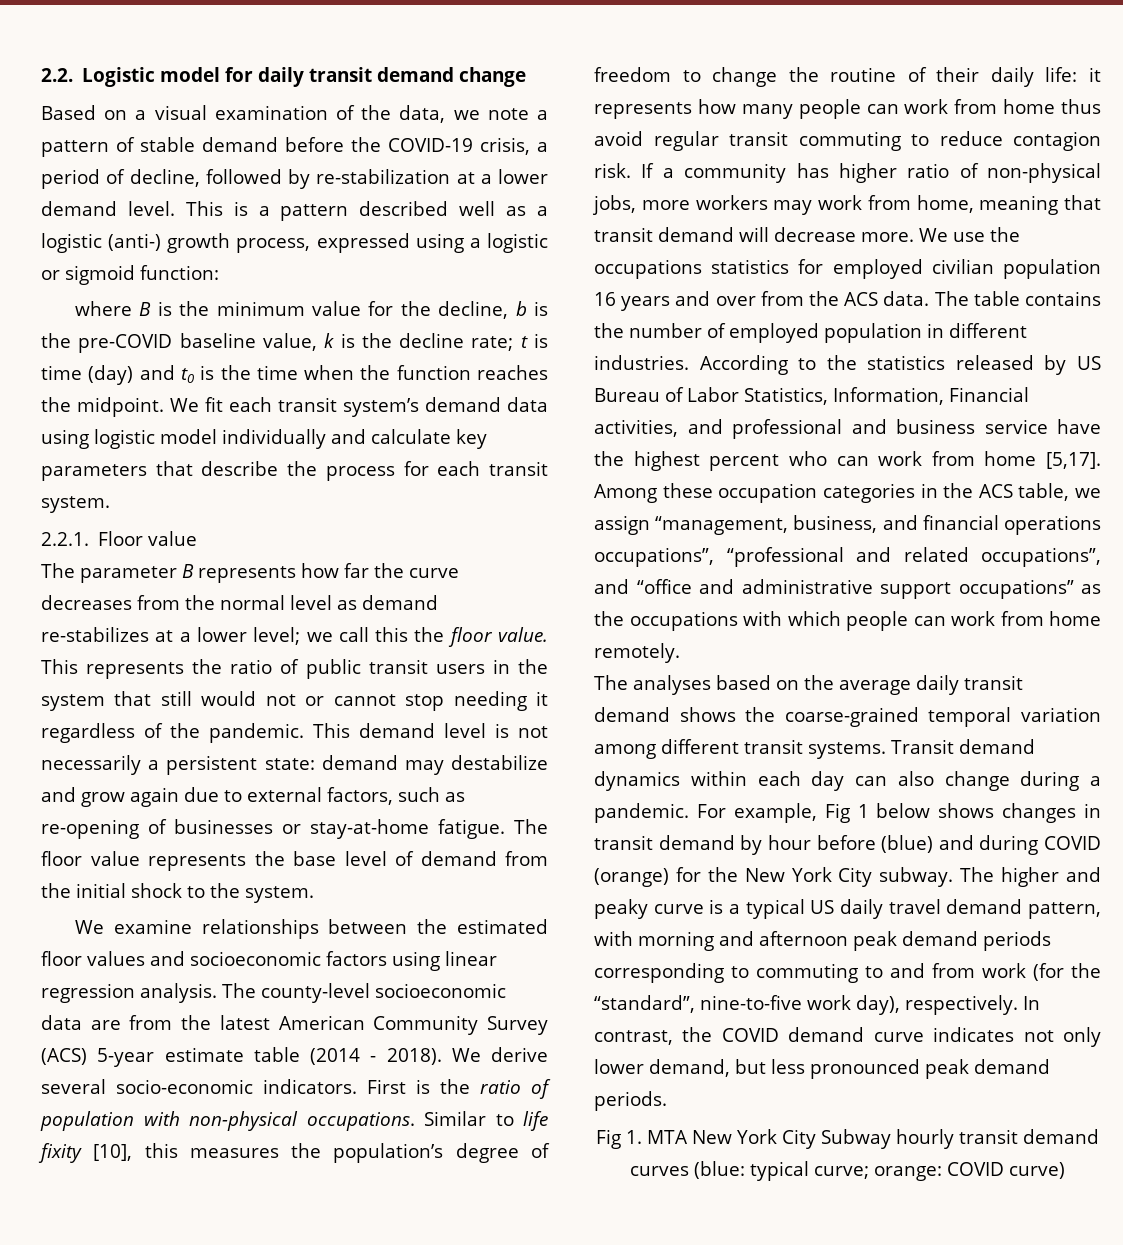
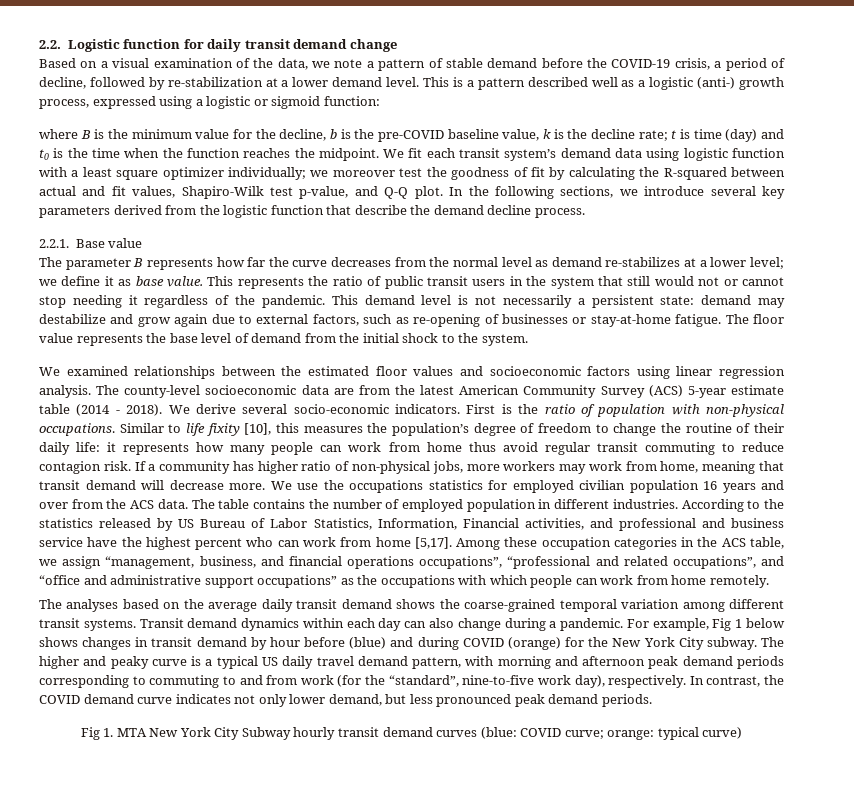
- 2.2. Logistic model for daily transit demand change
+ 2.2. Logistic function for daily transit demand change
- We fit each transit system’s demand data using logistic model individually and calculate key parameters that describe the process for each transit system.
+ We fit each transit system’s demand data using logistic function with a least square optimizer individually; we moreover test the goodness of fit by calculating the R-squared between actual and fit values, Shapiro-Wilk test p-value, and Q-Q plot. In the following sections, we introduce several key parameters derived from the logistic function that describe the demand decline process.
- 2.2.1. Floor value
+ 2.2.1. Base value
- The parameter B represents how far the curve decreases from the normal level as demand re-stabilizes at a lower level; we call this the floor value.
+ The parameter B represents how far the curve decreases from the normal level as demand re-stabilizes at a lower level; we define it as base value.
- We examine relationships between the estimated floor values and socioeconomic factors using linear regression analysis.
+ We examined relationships between the estimated floor values and socioeconomic factors using linear regression analysis.
- Fig 1. MTA New York City Subway hourly transit demand curves (blue: typical curve; orange: COVID curve)
+ Fig 1. MTA New York City Subway hourly transit demand curves (blue: COVID curve; orange: typical curve)

